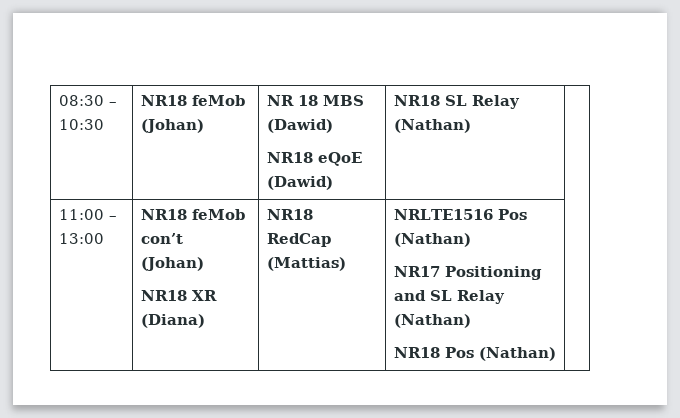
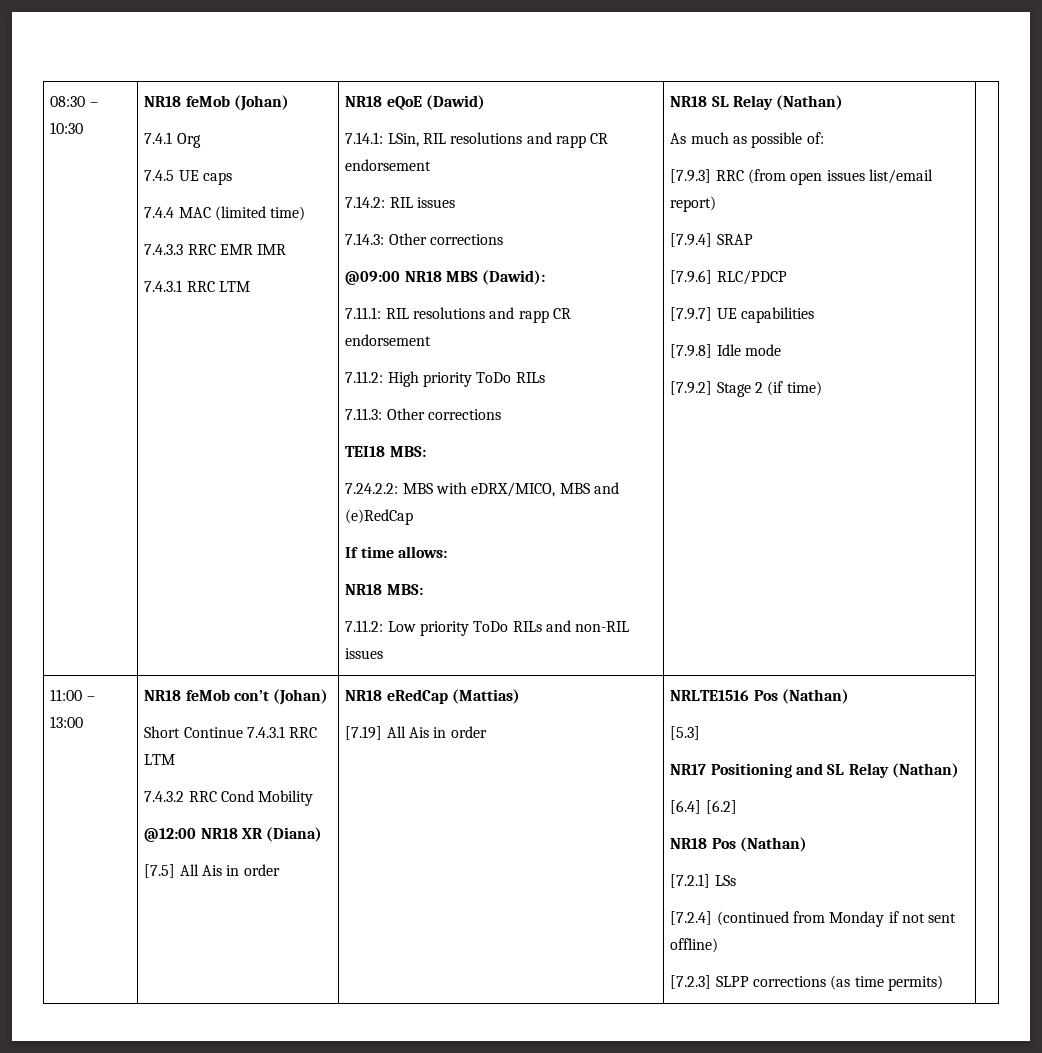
- NR 18 MBS (Dawid)
- NR18 eQoE (Dawid) | NR18 SL Relay (Nathan)
+ 7.4.1 Org
+ 7.4.5 UE caps
+ 7.4.4 MAC (limited time)
+ 7.4.3.3 RRC EMR IMR
+ 7.4.3.1 RRC LTM | NR18 eQoE (Dawid)
+ 7.14.1: LSin, RIL resolutions and rapp CR endorsement
+ 7.14.2: RIL issues
+ 7.14.3: Other corrections
+ @09:00 NR18 MBS (Dawid):
+ 7.11.1: RIL resolutions and rapp CR endorsement
+ 7.11.2: High priority ToDo RILs
+ 7.11.3: Other corrections
+ TEI18 MBS:
+ 7.24.2.2: MBS with eDRX/MICO, MBS and (e)RedCap
+ If time allows:
+ NR18 MBS:
+ 7.11.2: Low priority ToDo RILs and non-RIL issues | NR18 SL Relay (Nathan)
+ As much as possible of:
+ [7.9.3] RRC (from open issues list/email report)
+ [7.9.4] SRAP
+ [7.9.6] RLC/PDCP
+ [7.9.7] UE capabilities
+ [7.9.8] Idle mode
+ [7.9.2] Stage 2 (if time)
- NR18 XR (Diana) | NR18 RedCap (Mattias)
+ Short Continue 7.4.3.1 RRC LTM
+ 7.4.3.2 RRC Cond Mobility
+ @12:00 NR18 XR (Diana)
+ [7.5] All Ais in order | NR18 eRedCap (Mattias)
+ [7.19] All Ais in order
+ [5.3]
+ [6.4] [6.2]
+ [7.2.1] LSs
+ [7.2.4] (continued from Monday if not sent offline)
+ [7.2.3] SLPP corrections (as time permits)

